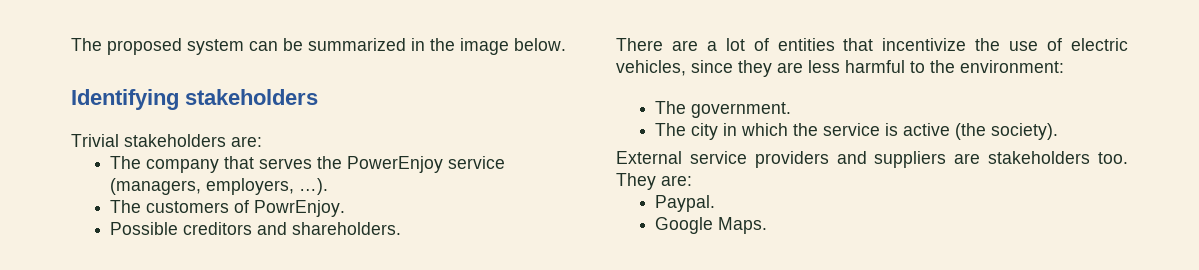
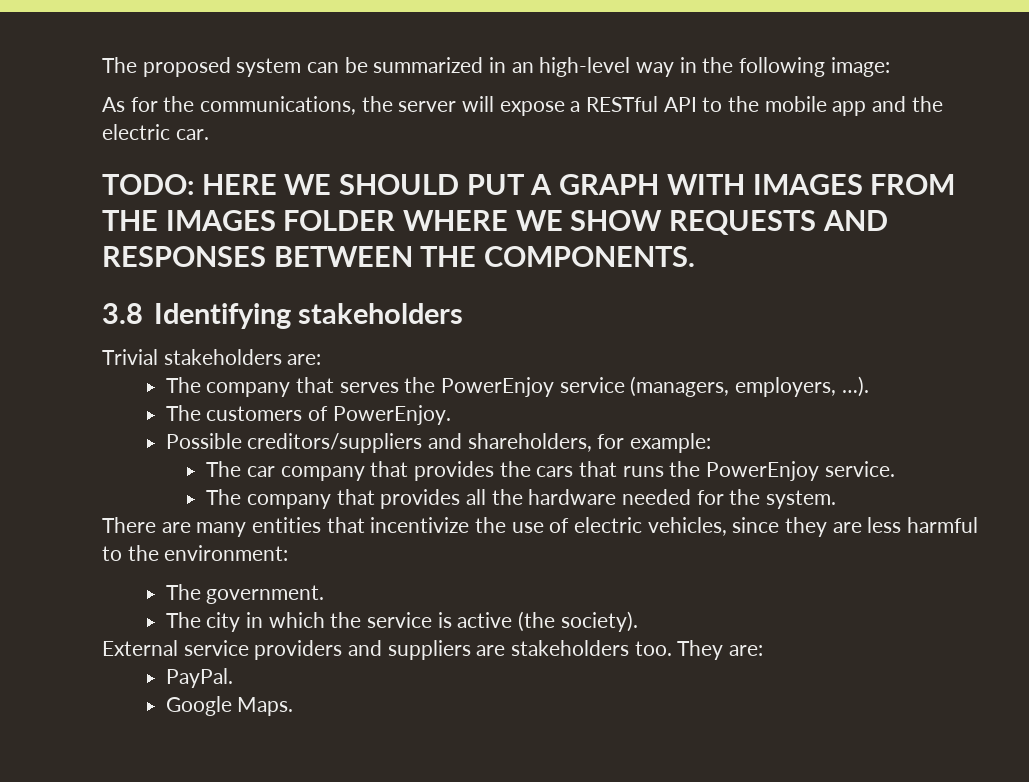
- The proposed system can be summarized in the image below.
- Identifying stakeholders
+ The proposed system can be summarized in an high-level way in the following image:
+ As for the communications, the server will expose a RESTful API to the mobile app and the electric car.
+ TODO: HERE WE SHOULD PUT A GRAPH WITH IMAGES FROM THE IMAGES FOLDER WHERE WE SHOW REQUESTS AND RESPONSES BETWEEN THE COMPONENTS.
+ 3.8 Identifying stakeholders
- The customers of PowrEnjoy.
+ The customers of PowerEnjoy.
- Possible creditors and shareholders.
+ Possible creditors/suppliers and shareholders, for example:
+ The car company that provides the cars that runs the PowerEnjoy service.
+ The company that provides all the hardware needed for the system.
- There are a lot of entities that incentivize the use of electric vehicles, since they are less harmful to the environment:
+ There are many entities that incentivize the use of electric vehicles, since they are less harmful to the environment:
- Paypal.
+ PayPal.

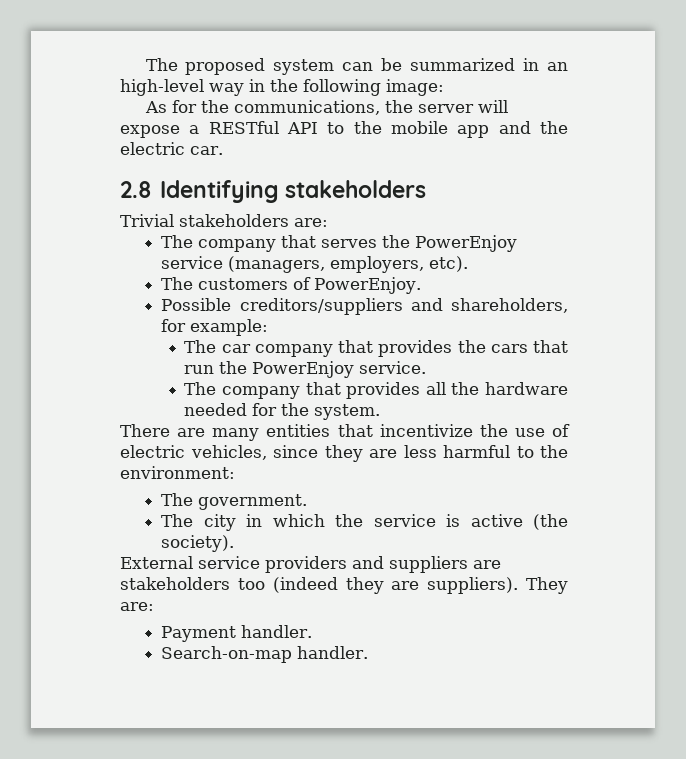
- TODO: HERE WE SHOULD PUT A GRAPH WITH IMAGES FROM THE IMAGES FOLDER WHERE WE SHOW REQUESTS AND RESPONSES BETWEEN THE COMPONENTS.
- 3.8 Identifying stakeholders
+ 2.8 Identifying stakeholders
- The company that serves the PowerEnjoy service (managers, employers, …).
+ The company that serves the PowerEnjoy service (managers, employers, etc).
- The car company that provides the cars that runs the PowerEnjoy service.
+ The car company that provides the cars that run the PowerEnjoy service.
- External service providers and suppliers are stakeholders too. They are:
- PayPal.
- Google Maps.
+ External service providers and suppliers are stakeholders too (indeed they are suppliers). They are:
+ Payment handler.
+ Search-on-map handler.

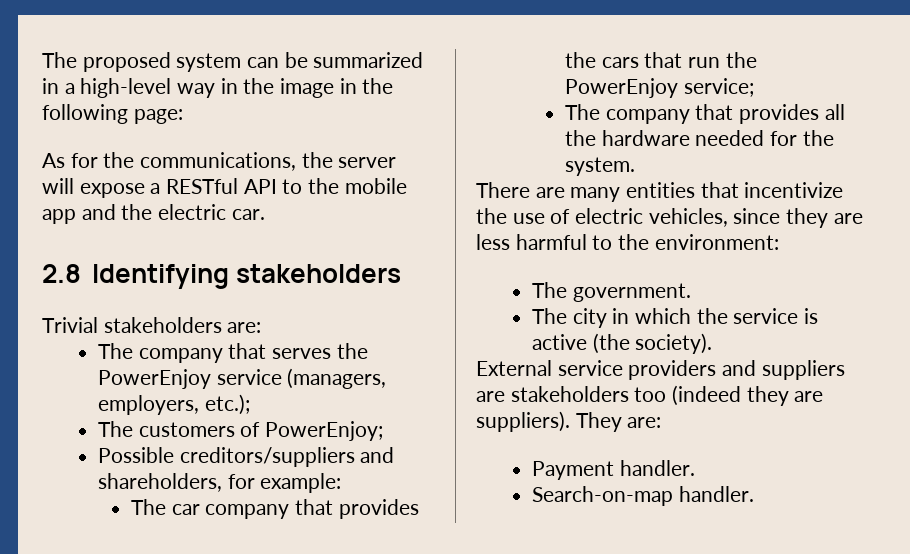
- The proposed system can be summarized in an high-level way in the following image:
+ The proposed system can be summarized in a high-level way in the image in the following page:
- The company that serves the PowerEnjoy service (managers, employers, etc).
+ The company that serves the PowerEnjoy service (managers, employers, etc.);
- The customers of PowerEnjoy.
+ The customers of PowerEnjoy;
- The car company that provides the cars that run the PowerEnjoy service.
+ The car company that provides the cars that run the PowerEnjoy service;

